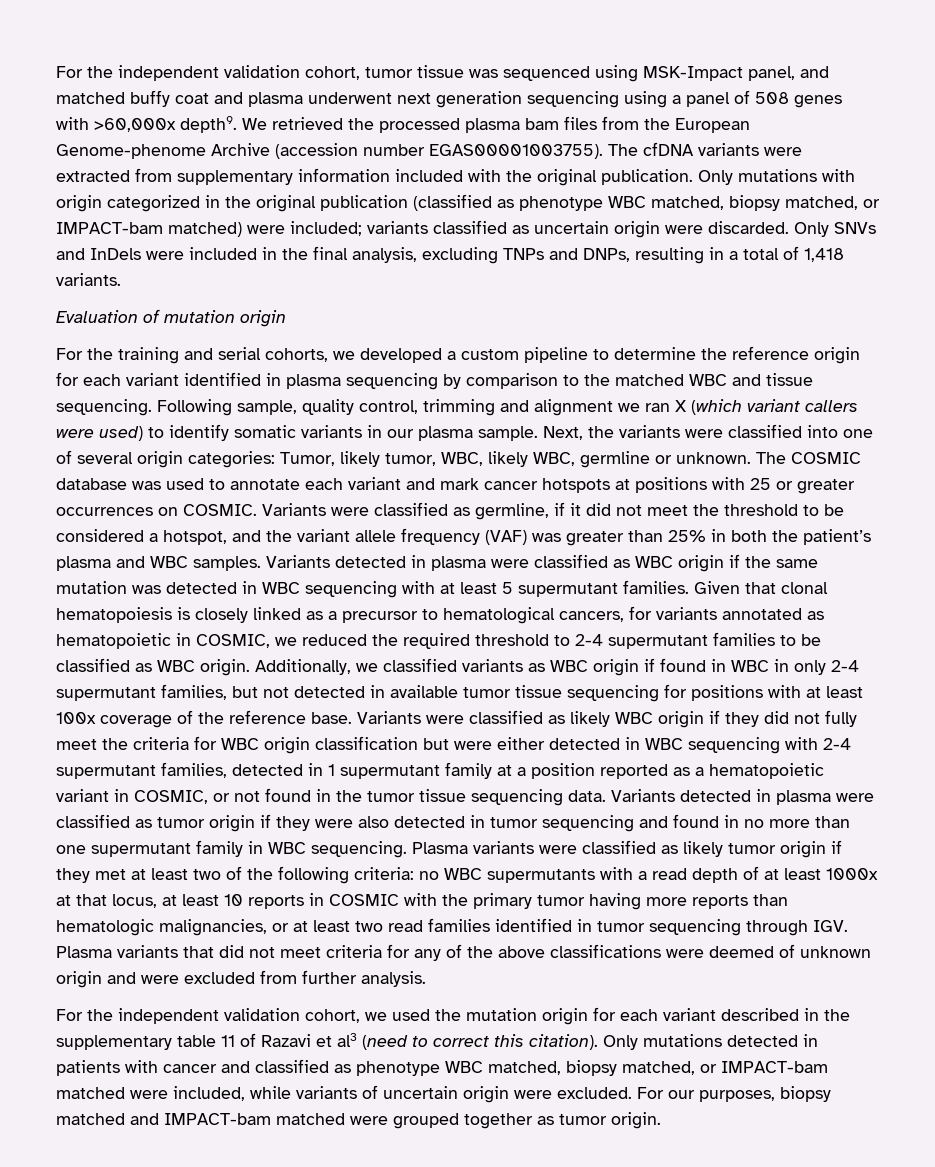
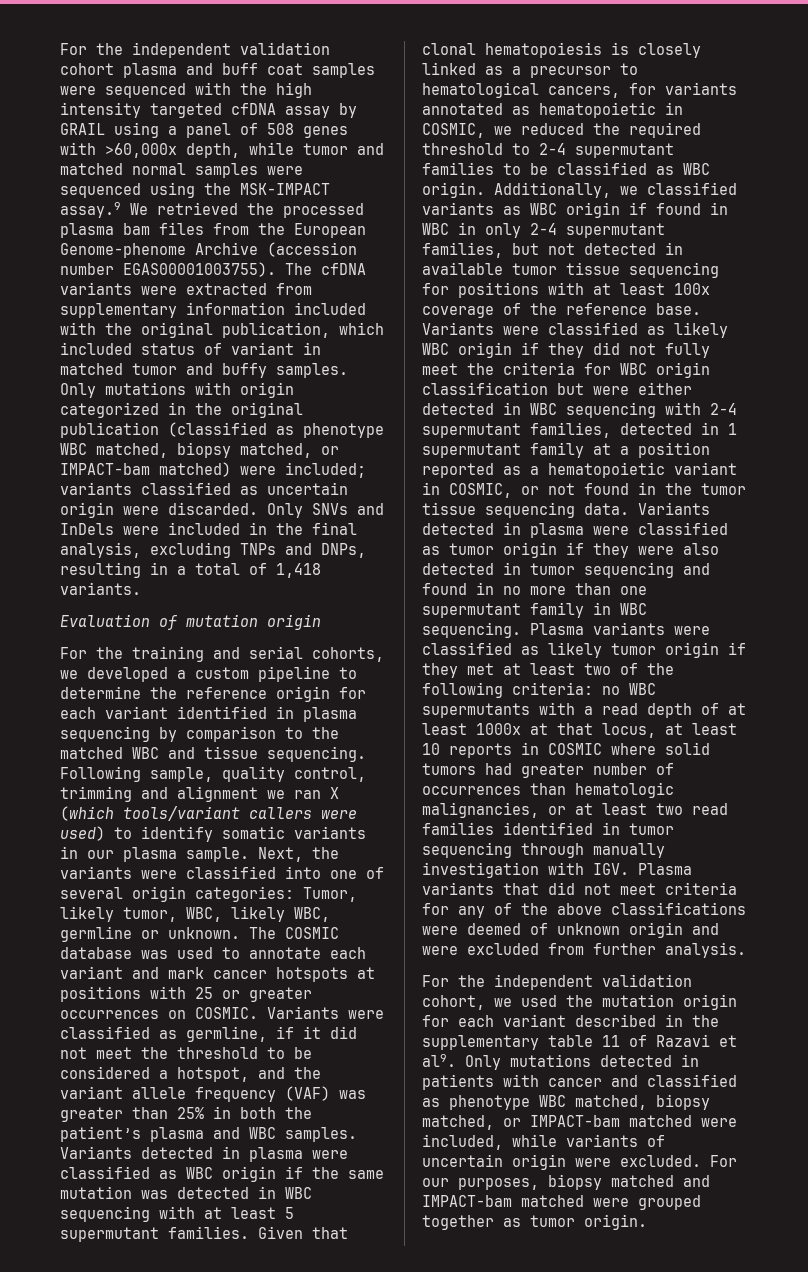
- For the independent validation cohort, tumor tissue was sequenced using MSK-Impact panel, and matched buffy coat and plasma underwent next generation sequencing using a panel of 508 genes with >60,000x depth9. We retrieved the processed plasma bam files from the European Genome-phenome Archive (accession number EGAS00001003755).
+ For the independent validation cohort plasma and buff coat samples were sequenced with the high intensity targeted cfDNA assay by GRAIL using a panel of 508 genes with >60,000x depth, while tumor and matched normal samples were sequenced using the MSK-IMPACT assay.9 We retrieved the processed plasma bam files from the European Genome-phenome Archive (accession number EGAS00001003755).
- The cfDNA variants were extracted from supplementary information included with the original publication.
+ The cfDNA variants were extracted from supplementary information included with the original publication, which included status of variant in matched tumor and buffy samples.
- Following sample, quality control, trimming and alignment we ran X (which variant callers were used) to identify somatic variants in our plasma sample.
+ Following sample, quality control, trimming and alignment we ran X (which tools/variant callers were used) to identify somatic variants in our plasma sample.
- no WBC supermutants with a read depth of at least 1000x at that locus, at least 10 reports in COSMIC with the primary tumor having more reports than hematologic malignancies, or at least two read families identified in tumor sequencing through IGV. Plasma variants that did not meet criteria for any of the above classifications were deemed of unknown origin and were excluded from further analysis.
+ no WBC supermutants with a read depth of at least 1000x at that locus, at least 10 reports in COSMIC where solid tumors had greater number of occurrences than hematologic malignancies, or at least two read families identified in tumor sequencing through manually investigation with IGV. Plasma variants that did not meet criteria for any of the above classifications were deemed of unknown origin and were excluded from further analysis.
- For the independent validation cohort, we used the mutation origin for each variant described in the supplementary table 11 of Razavi et al3 (need to correct this citation).
+ For the independent validation cohort, we used the mutation origin for each variant described in the supplementary table 11 of Razavi et al9.

